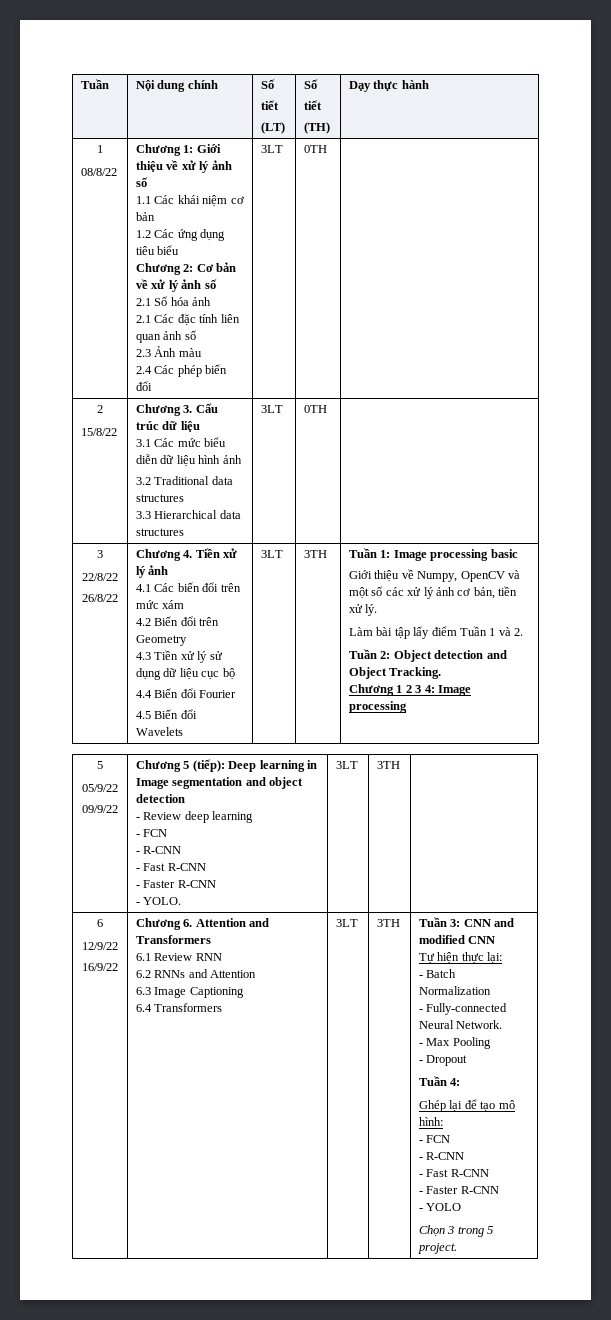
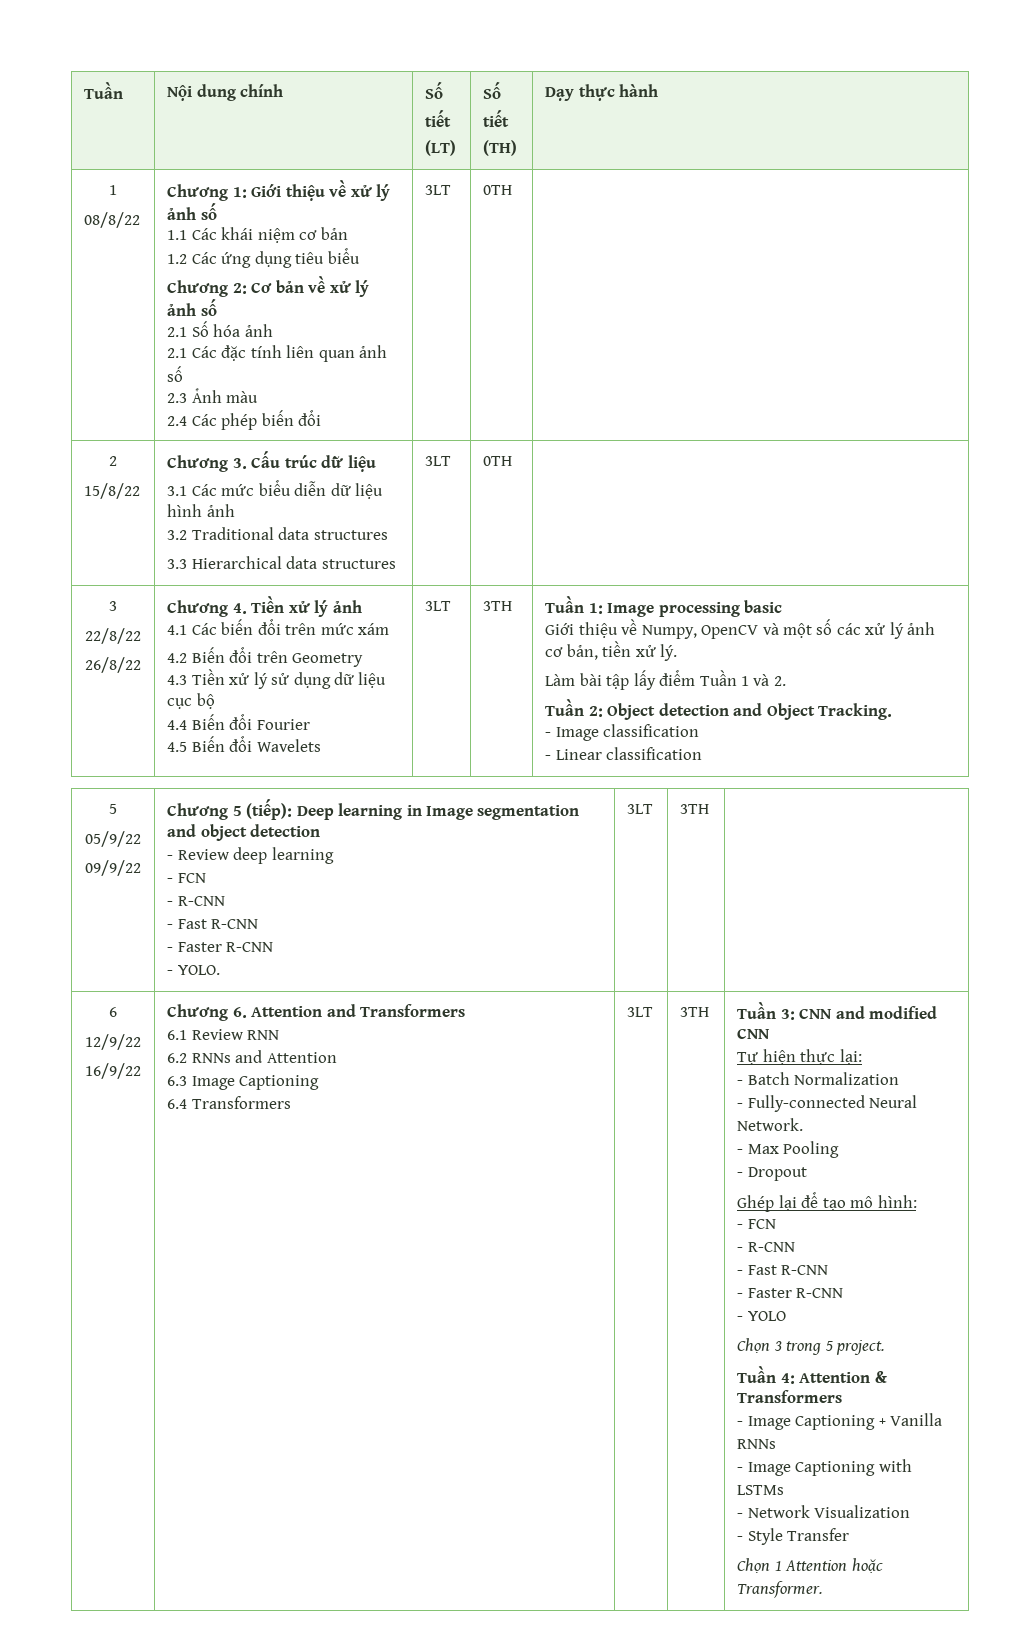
- Chương 1 2 3 4: Image processing
+ - Image classification
+ - Linear classification
- Tuần 4:
+ Tuần 4: Attention & Transformers
+ - Image Captioning + Vanilla RNNs
+ - Image Captioning with LSTMs
+ - Network Visualization
+ - Style Transfer
+ Chọn 1 Attention hoặc Transformer.

